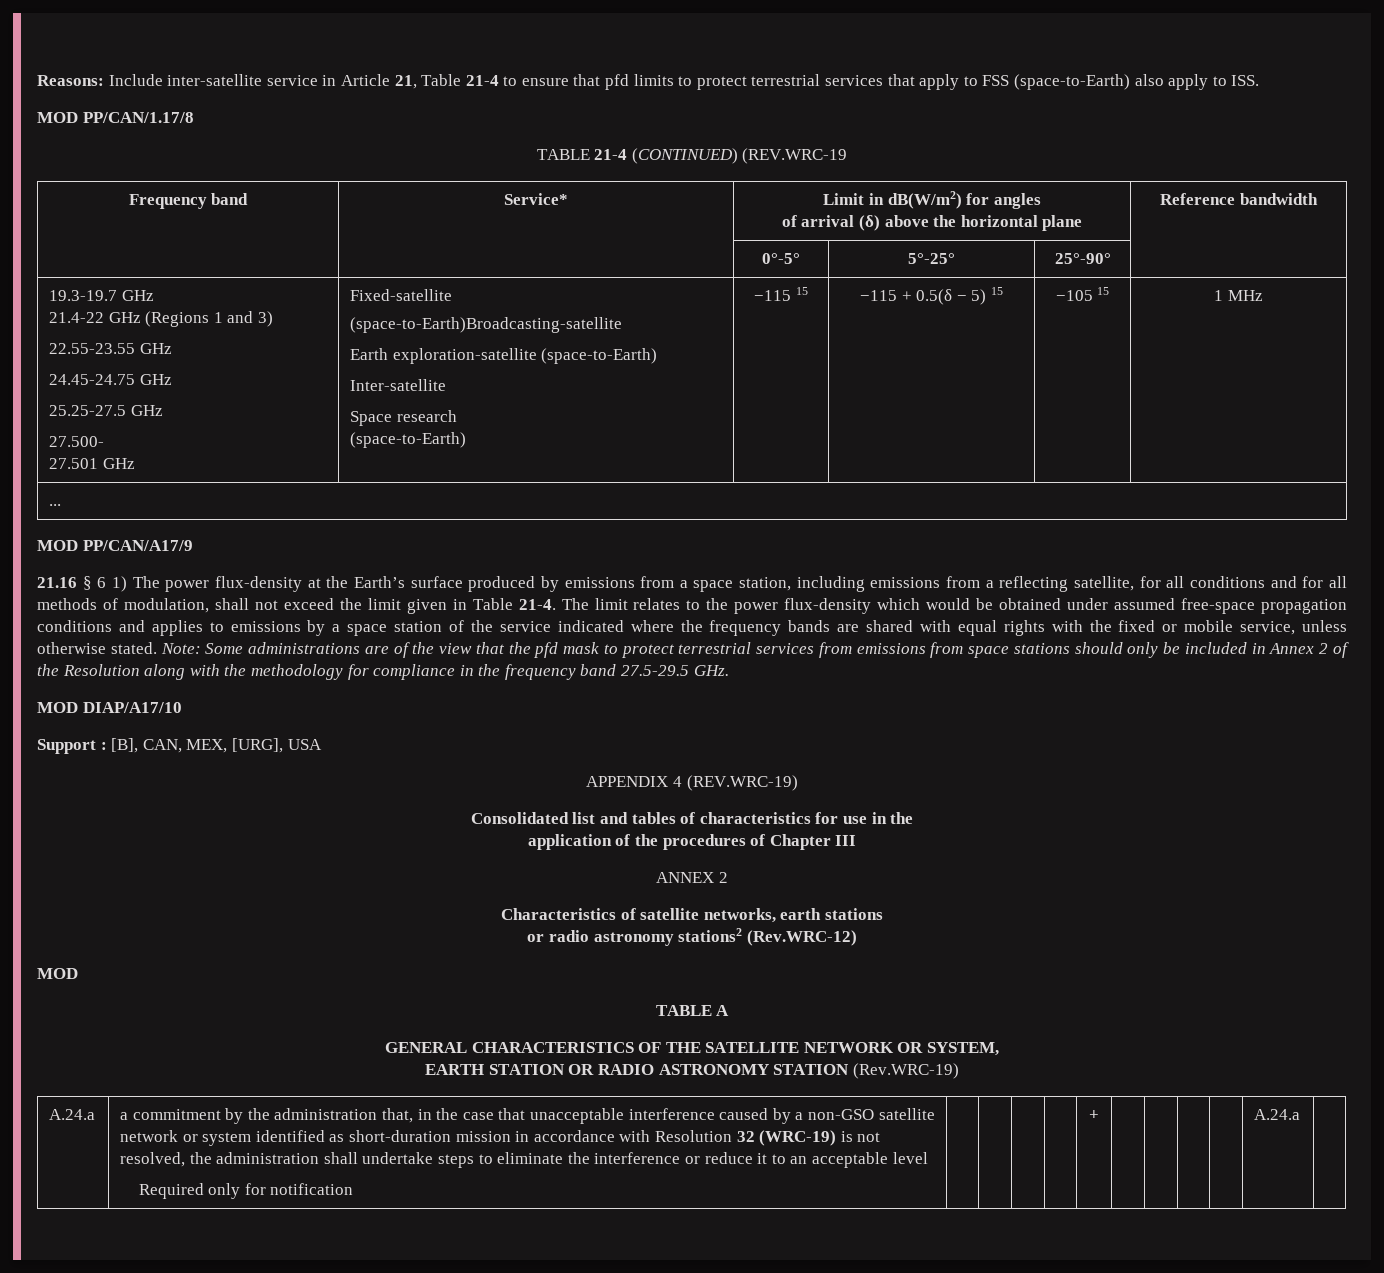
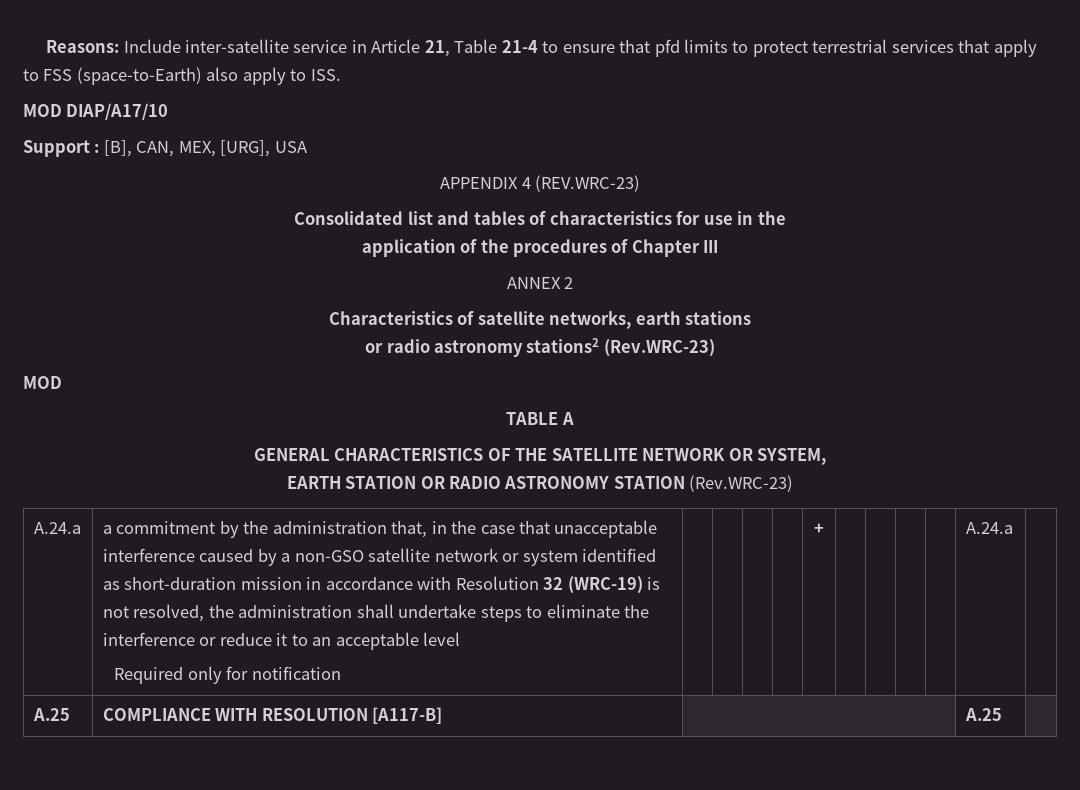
- MOD PP/CAN/1.17/8
- TABLE 21-4 (CONTINUED) (REV.WRC-19
- Frequency band | Service* | Limit in dB(W/m2) for angles
- of arrival (δ) above the horizontal plane | Reference bandwidth
- | | 0°-5° | 5°-25° | 25°-90° |
- 19.3-19.7 GHz
- 21.4-22 GHz (Regions 1 and 3)
- 22.55-23.55 GHz
- 24.45-24.75 GHz
- 25.25-27.5 GHz
- 27.500-
- 27.501 GHz | Fixed-satellite
- (space-to-Earth)Broadcasting-satellite
- Earth exploration-satellite (space-to-Earth)
- Inter-satellite
- Space research
- (space-to-Earth) | −115 15 | −115 + 0.5(δ − 5) 15 | −105 15 | 1 MHz
- ...
- MOD PP/CAN/A17/9
- 21.16 § 6 1) The power flux-density at the Earth’s surface produced by emissions from a space station, including emissions from a reflecting satellite, for all conditions and for all methods of modulation, shall not exceed the limit given in Table 21-4. The limit relates to the power flux-density which would be obtained under assumed free-space propagation conditions and applies to emissions by a space station of the service indicated where the frequency bands are shared with equal rights with the fixed or mobile service, unless otherwise stated. Note: Some administrations are of the view that the pfd mask to protect terrestrial services from emissions from space stations should only be included in Annex 2 of the Resolution along with the methodology for compliance in the frequency band 27.5-29.5 GHz.
- APPENDIX 4 (REV.WRC-19)
+ APPENDIX 4 (REV.WRC-23)
- or radio astronomy stations2 (Rev.WRC-12)
+ or radio astronomy stations2 (Rev.WRC-23)
- EARTH STATION OR RADIO ASTRONOMY STATION (Rev.WRC-19)
+ EARTH STATION OR RADIO ASTRONOMY STATION (Rev.WRC-23)
+ A.25 | COMPLIANCE WITH RESOLUTION [A117-B] | | A.25 |

